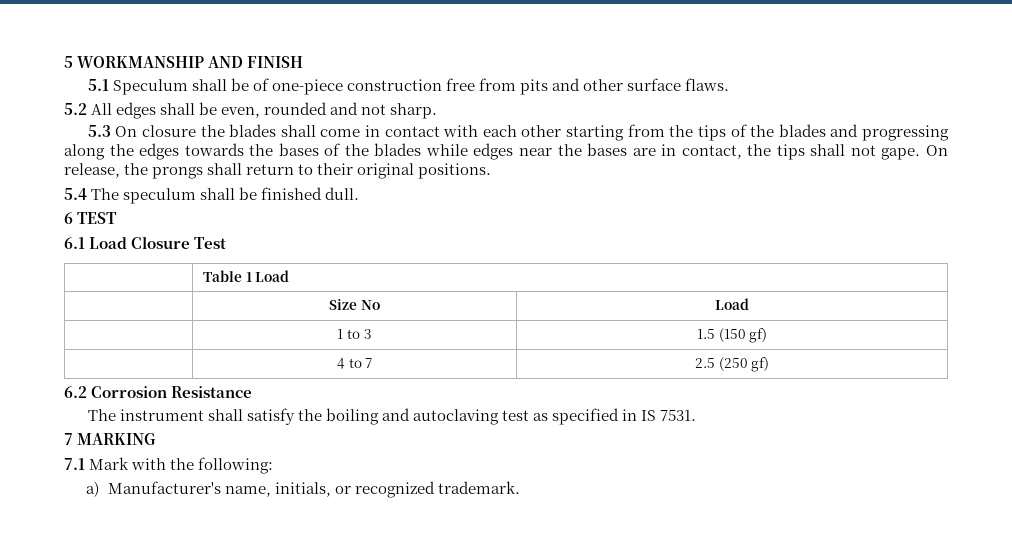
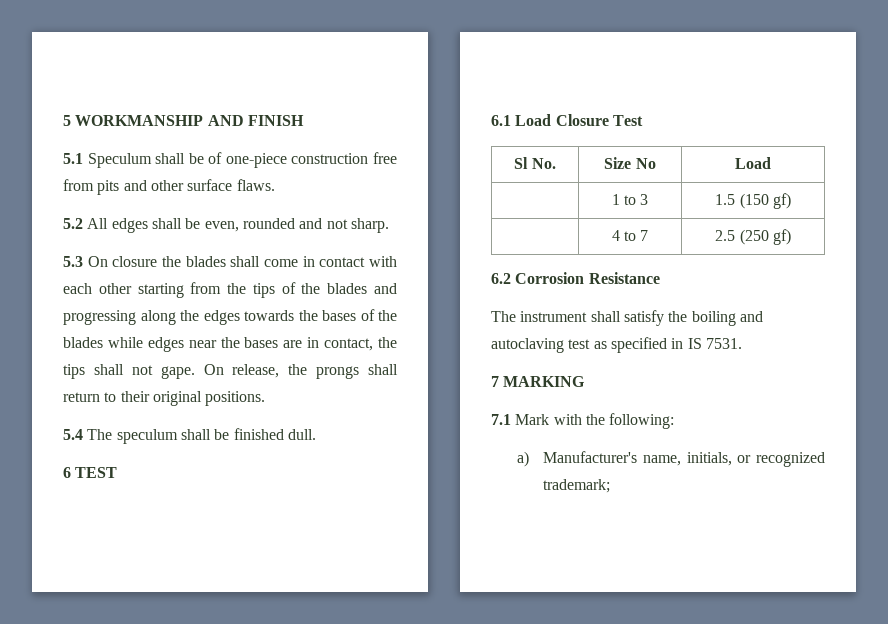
- | Table 1 Load
- | Size No | Load
+ Sl No. | Size No | Load
- a) Manufacturer's name, initials, or recognized trademark.
+ a) Manufacturer's name, initials, or recognized trademark;

